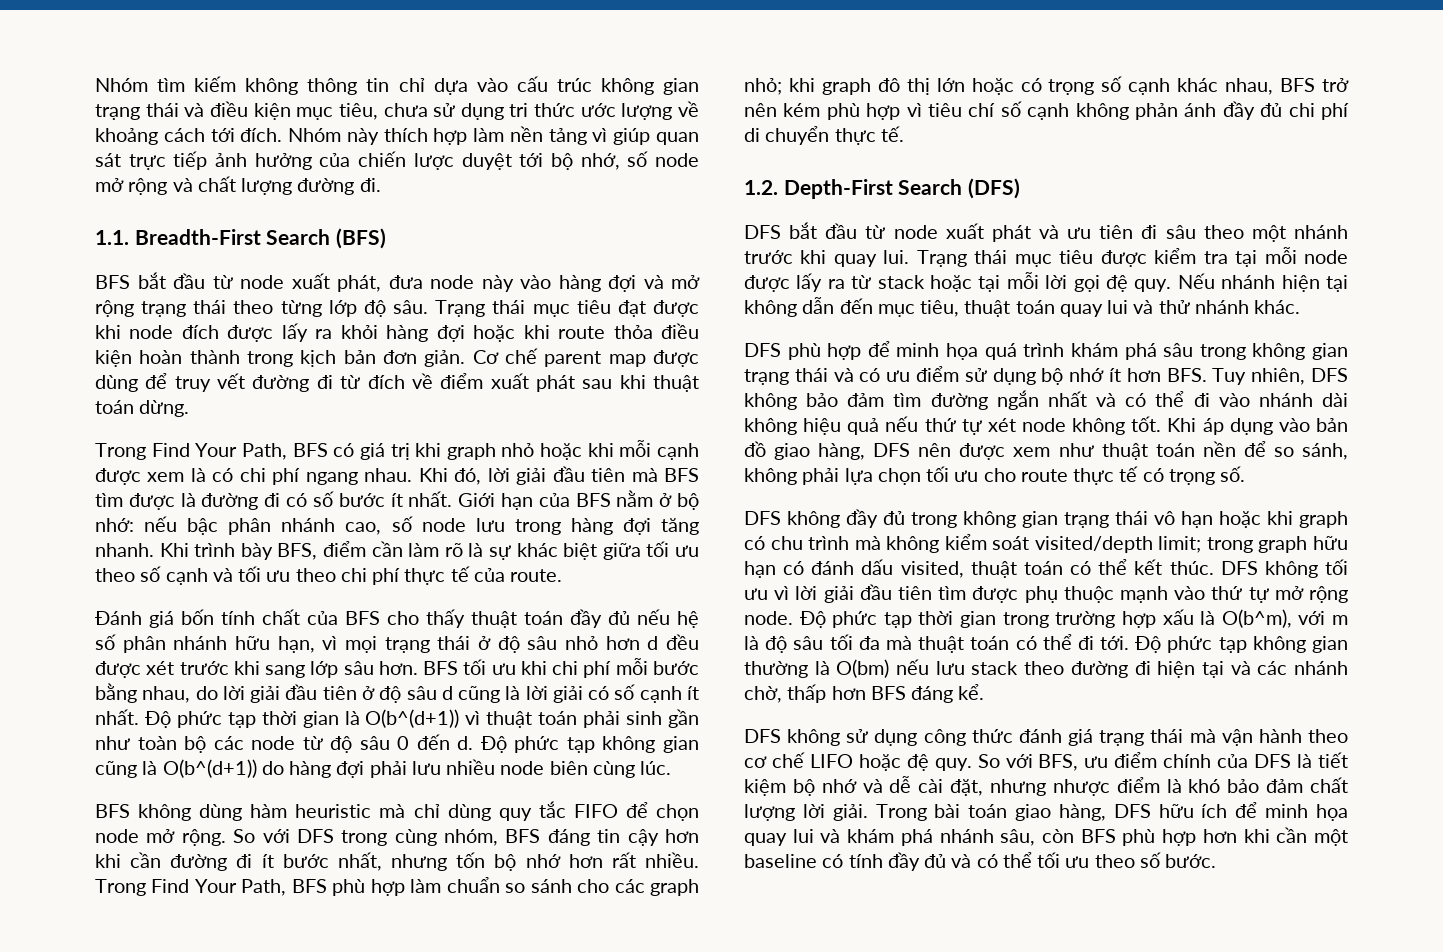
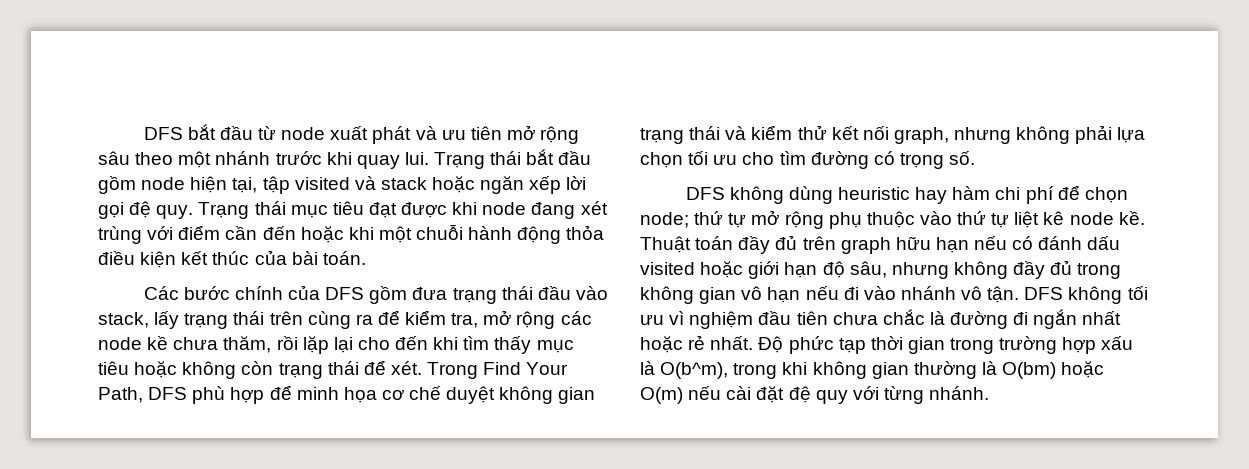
- Nhóm tìm kiếm không thông tin chỉ dựa vào cấu trúc không gian trạng thái và điều kiện mục tiêu, chưa sử dụng tri thức ước lượng về khoảng cách tới đích. Nhóm này thích hợp làm nền tảng vì giúp quan sát trực tiếp ảnh hưởng của chiến lược duyệt tới bộ nhớ, số node mở rộng và chất lượng đường đi.
- 1.1. Breadth-First Search (BFS)
- BFS bắt đầu từ node xuất phát, đưa node này vào hàng đợi và mở rộng trạng thái theo từng lớp độ sâu. Trạng thái mục tiêu đạt được khi node đích được lấy ra khỏi hàng đợi hoặc khi route thỏa điều kiện hoàn thành trong kịch bản đơn giản. Cơ chế parent map được dùng để truy vết đường đi từ đích về điểm xuất phát sau khi thuật toán dừng.
- Trong Find Your Path, BFS có giá trị khi graph nhỏ hoặc khi mỗi cạnh được xem là có chi phí ngang nhau. Khi đó, lời giải đầu tiên mà BFS tìm được là đường đi có số bước ít nhất. Giới hạn của BFS nằm ở bộ nhớ: nếu bậc phân nhánh cao, số node lưu trong hàng đợi tăng nhanh. Khi trình bày BFS, điểm cần làm rõ là sự khác biệt giữa tối ưu theo số cạnh và tối ưu theo chi phí thực tế của route.
- Đánh giá bốn tính chất của BFS cho thấy thuật toán đầy đủ nếu hệ số phân nhánh hữu hạn, vì mọi trạng thái ở độ sâu nhỏ hơn d đều được xét trước khi sang lớp sâu hơn. BFS tối ưu khi chi phí mỗi bước bằng nhau, do lời giải đầu tiên ở độ sâu d cũng là lời giải có số cạnh ít nhất. Độ phức tạp thời gian là O(b^(d+1)) vì thuật toán phải sinh gần như toàn bộ các node từ độ sâu 0 đến d. Độ phức tạp không gian cũng là O(b^(d+1)) do hàng đợi phải lưu nhiều node biên cùng lúc.
- BFS không dùng hàm heuristic mà chỉ dùng quy tắc FIFO để chọn node mở rộng. So với DFS trong cùng nhóm, BFS đáng tin cậy hơn khi cần đường đi ít bước nhất, nhưng tốn bộ nhớ hơn rất nhiều. Trong Find Your Path, BFS phù hợp làm chuẩn so sánh cho các graph nhỏ; khi graph đô thị lớn hoặc có trọng số cạnh khác nhau, BFS trở nên kém phù hợp vì tiêu chí số cạnh không phản ánh đầy đủ chi phí di chuyển thực tế.
- 1.2. Depth-First Search (DFS)
- DFS bắt đầu từ node xuất phát và ưu tiên đi sâu theo một nhánh trước khi quay lui.
+ DFS bắt đầu từ node xuất phát và ưu tiên mở rộng sâu theo một nhánh trước khi quay lui.
- Trạng thái mục tiêu được kiểm tra tại mỗi node được lấy ra từ stack hoặc tại mỗi lời gọi đệ quy. Nếu nhánh hiện tại không dẫn đến mục tiêu, thuật toán quay lui và thử nhánh khác.
- DFS phù hợp để minh họa quá trình khám phá sâu trong không gian trạng thái và có ưu điểm sử dụng bộ nhớ ít hơn BFS. Tuy nhiên, DFS không bảo đảm tìm đường ngắn nhất và có thể đi vào nhánh dài không hiệu quả nếu thứ tự xét node không tốt. Khi áp dụng vào bản đồ giao hàng, DFS nên được xem như thuật toán nền để so sánh, không phải lựa chọn tối ưu cho route thực tế có trọng số.
+ Trạng thái bắt đầu gồm node hiện tại, tập visited và stack hoặc ngăn xếp lời gọi đệ quy. Trạng thái mục tiêu đạt được khi node đang xét trùng với điểm cần đến hoặc khi một chuỗi hành động thỏa điều kiện kết thúc của bài toán.
+ Các bước chính của DFS gồm đưa trạng thái đầu vào stack, lấy trạng thái trên cùng ra để kiểm tra, mở rộng các node kề chưa thăm, rồi lặp lại cho đến khi tìm thấy mục tiêu hoặc không còn trạng thái để xét. Trong Find Your Path, DFS phù hợp để minh họa cơ chế duyệt không gian trạng thái và kiểm thử kết nối graph, nhưng không phải lựa chọn tối ưu cho tìm đường có trọng số.
- DFS không đầy đủ trong không gian trạng thái vô hạn hoặc khi graph có chu trình mà không kiểm soát visited/depth limit; trong graph hữu hạn có đánh dấu visited, thuật toán có thể kết thúc.
+ DFS không dùng heuristic hay hàm chi phí để chọn node; thứ tự mở rộng phụ thuộc vào thứ tự liệt kê node kề. Thuật toán đầy đủ trên graph hữu hạn nếu có đánh dấu visited hoặc giới hạn độ sâu, nhưng không đầy đủ trong không gian vô hạn nếu đi vào nhánh vô tận.
- DFS không tối ưu vì lời giải đầu tiên tìm được phụ thuộc mạnh vào thứ tự mở rộng node.
+ DFS không tối ưu vì nghiệm đầu tiên chưa chắc là đường đi ngắn nhất hoặc rẻ nhất.
- Độ phức tạp thời gian trong trường hợp xấu là O(b^m), với m là độ sâu tối đa mà thuật toán có thể đi tới. Độ phức tạp không gian thường là O(bm) nếu lưu stack theo đường đi hiện tại và các nhánh chờ, thấp hơn BFS đáng kể.
- DFS không sử dụng công thức đánh giá trạng thái mà vận hành theo cơ chế LIFO hoặc đệ quy. So với BFS, ưu điểm chính của DFS là tiết kiệm bộ nhớ và dễ cài đặt, nhưng nhược điểm là khó bảo đảm chất lượng lời giải. Trong bài toán giao hàng, DFS hữu ích để minh họa quay lui và khám phá nhánh sâu, còn BFS phù hợp hơn khi cần một baseline có tính đầy đủ và có thể tối ưu theo số bước.
+ Độ phức tạp thời gian trong trường hợp xấu là O(b^m), trong khi không gian thường là O(bm) hoặc O(m) nếu cài đặt đệ quy với từng nhánh.

